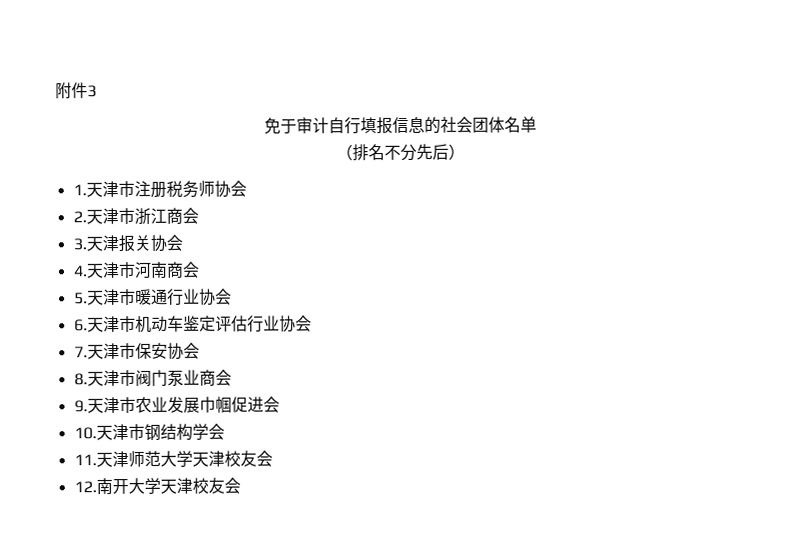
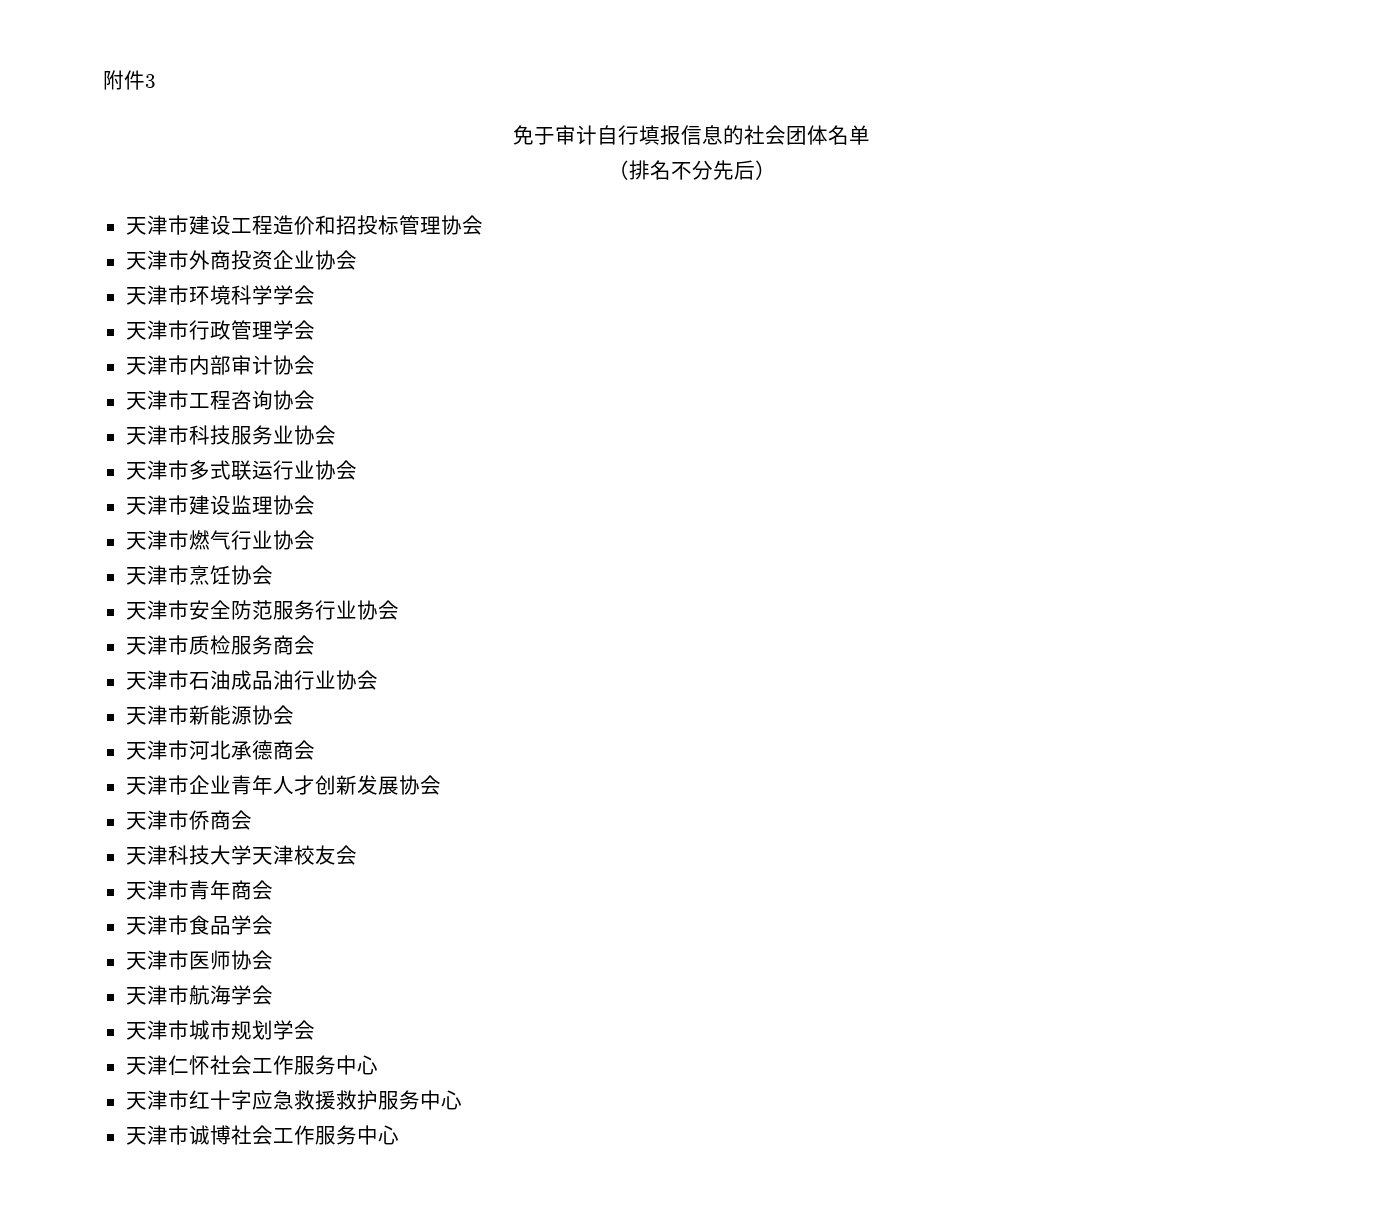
- 1.天津市注册税务师协会
- 2.天津市浙江商会
- 3.天津报关协会
- 4.天津市河南商会
- 5.天津市暖通行业协会
- 6.天津市机动车鉴定评估行业协会
- 7.天津市保安协会
- 8.天津市阀门泵业商会
- 9.天津市农业发展巾帼促进会
- 10.天津市钢结构学会
- 11.天津师范大学天津校友会
- 12.南开大学天津校友会
+ 天津市建设工程造价和招投标管理协会
+ 天津市外商投资企业协会
+ 天津市环境科学学会
+ 天津市行政管理学会
+ 天津市内部审计协会
+ 天津市工程咨询协会
+ 天津市科技服务业协会
+ 天津市多式联运行业协会
+ 天津市建设监理协会
+ 天津市燃气行业协会
+ 天津市烹饪协会
+ 天津市安全防范服务行业协会
+ 天津市质检服务商会
+ 天津市石油成品油行业协会
+ 天津市新能源协会
+ 天津市河北承德商会
+ 天津市企业青年人才创新发展协会
+ 天津市侨商会
+ 天津科技大学天津校友会
+ 天津市青年商会
+ 天津市食品学会
+ 天津市医师协会
+ 天津市航海学会
+ 天津市城市规划学会
+ 天津仁怀社会工作服务中心
+ 天津市红十字应急救援救护服务中心
+ 天津市诚博社会工作服务中心

